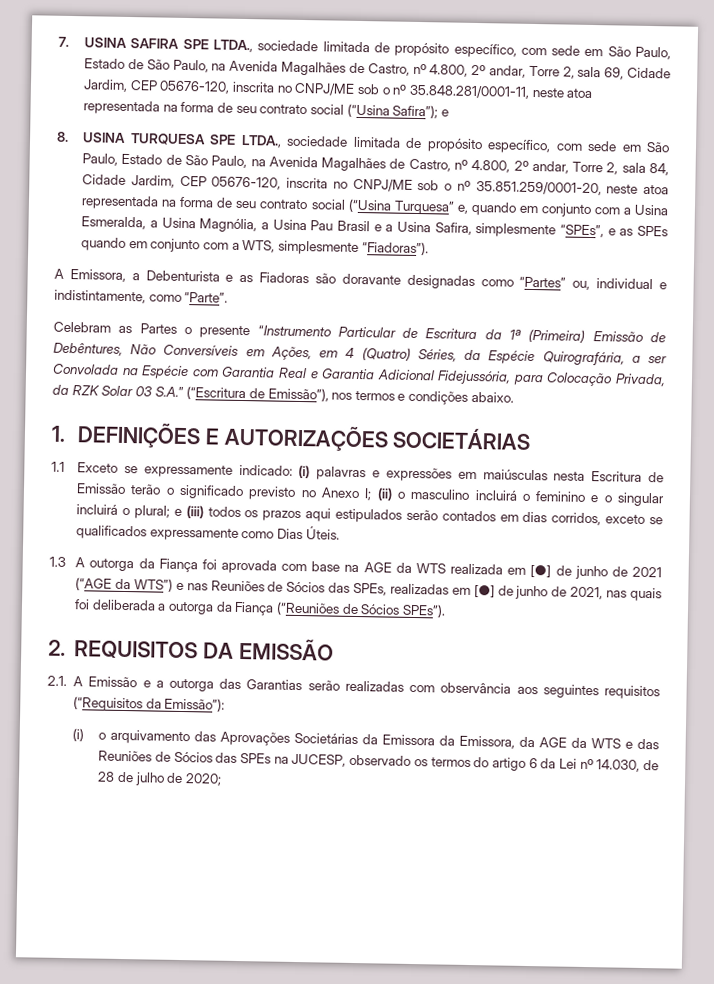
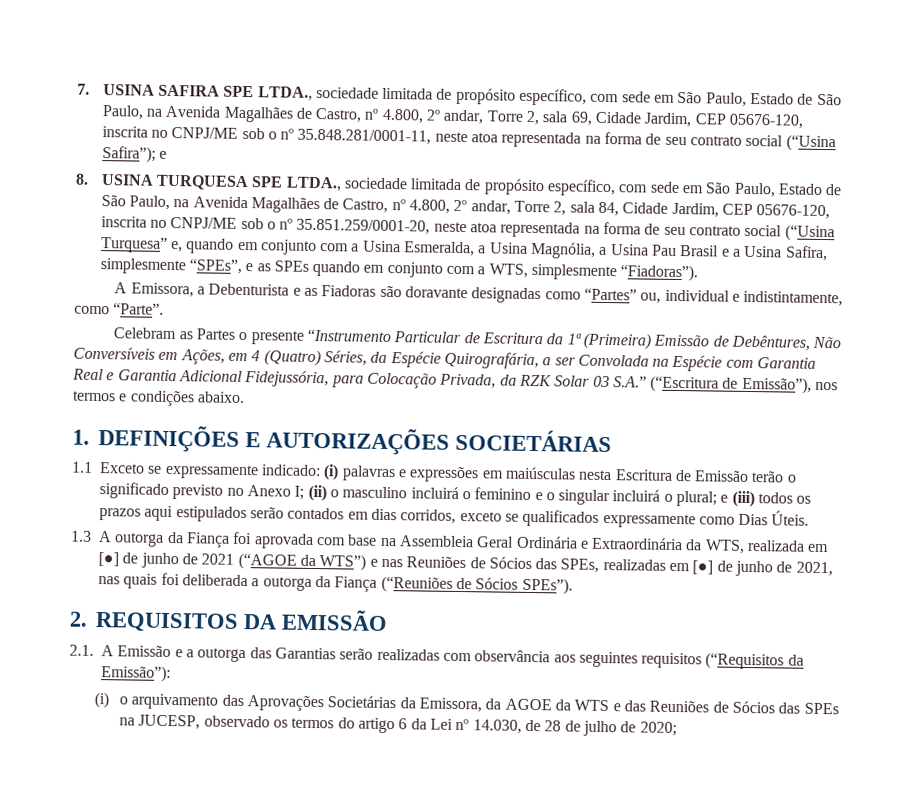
- 1.3 A outorga da Fiança foi aprovada com base na AGE da WTS realizada em [●] de junho de 2021 (“AGE da WTS”) e nas Reuniões de Sócios das SPEs, realizadas em [●] de junho de 2021, nas quais foi deliberada a outorga da Fiança (“Reuniões de Sócios SPEs”).
+ 1.3 A outorga da Fiança foi aprovada com base na Assembleia Geral Ordinária e Extraordinária da WTS, realizada em [●] de junho de 2021 (“AGOE da WTS”) e nas Reuniões de Sócios das SPEs, realizadas em [●] de junho de 2021, nas quais foi deliberada a outorga da Fiança (“Reuniões de Sócios SPEs”).
- (i) o arquivamento das Aprovações Societárias da Emissora da Emissora, da AGE da WTS e das Reuniões de Sócios das SPEs na JUCESP, observado os termos do artigo 6 da Lei nº 14.030, de 28 de julho de 2020;
+ (i) o arquivamento das Aprovações Societárias da Emissora, da AGOE da WTS e das Reuniões de Sócios das SPEs na JUCESP, observado os termos do artigo 6 da Lei nº 14.030, de 28 de julho de 2020;

